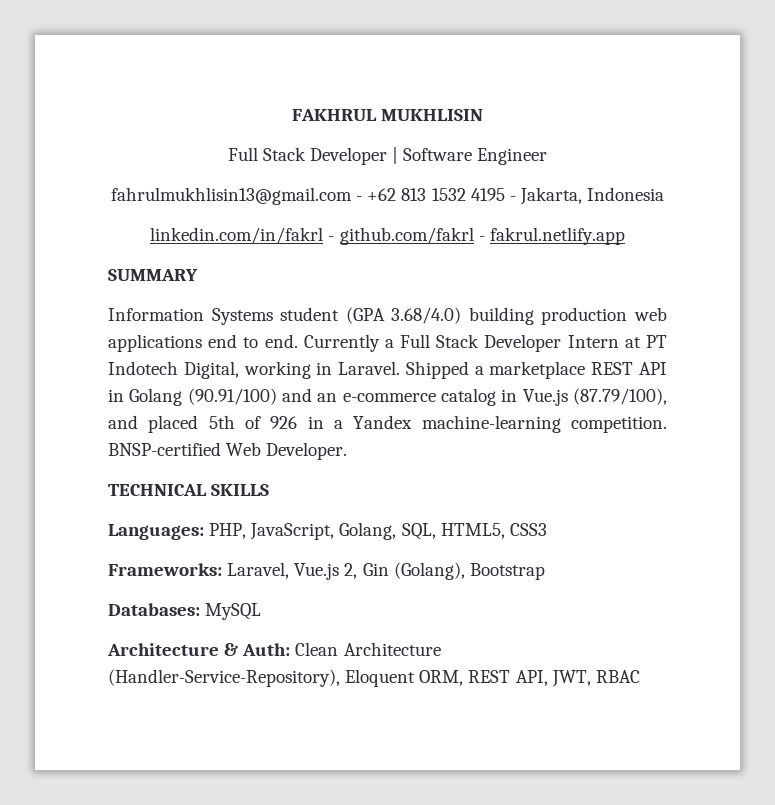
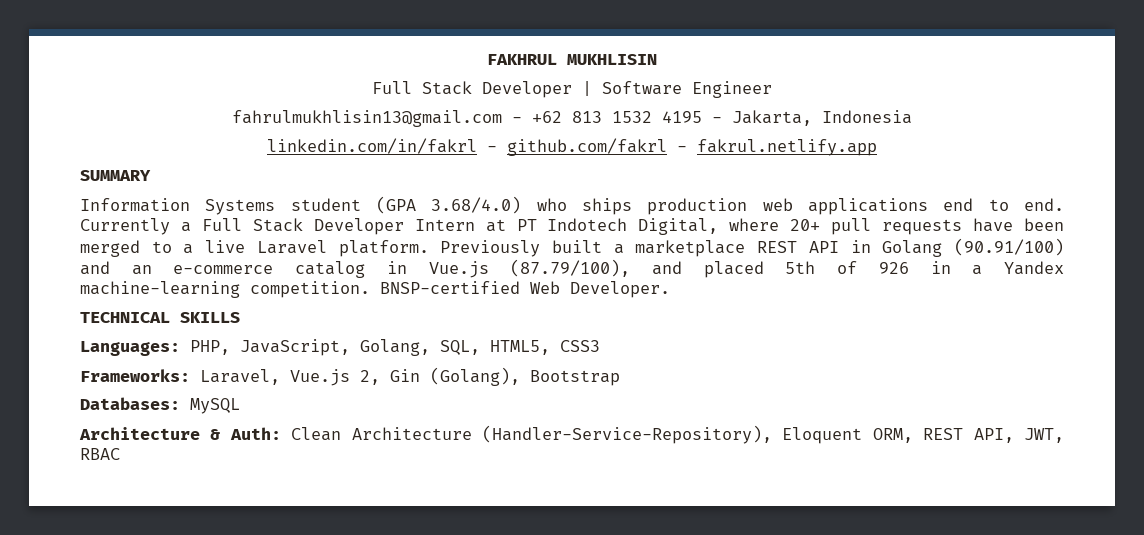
- Information Systems student (GPA 3.68/4.0) building production web applications end to end.
+ Information Systems student (GPA 3.68/4.0) who ships production web applications end to end.
- Currently a Full Stack Developer Intern at PT Indotech Digital, working in Laravel. Shipped a marketplace REST API in Golang (90.91/100) and an e-commerce catalog in Vue.js (87.79/100), and placed 5th of 926 in a Yandex machine-learning competition.
+ Currently a Full Stack Developer Intern at PT Indotech Digital, where 20+ pull requests have been merged to a live Laravel platform. Previously built a marketplace REST API in Golang (90.91/100) and an e-commerce catalog in Vue.js (87.79/100), and placed 5th of 926 in a Yandex machine-learning competition.

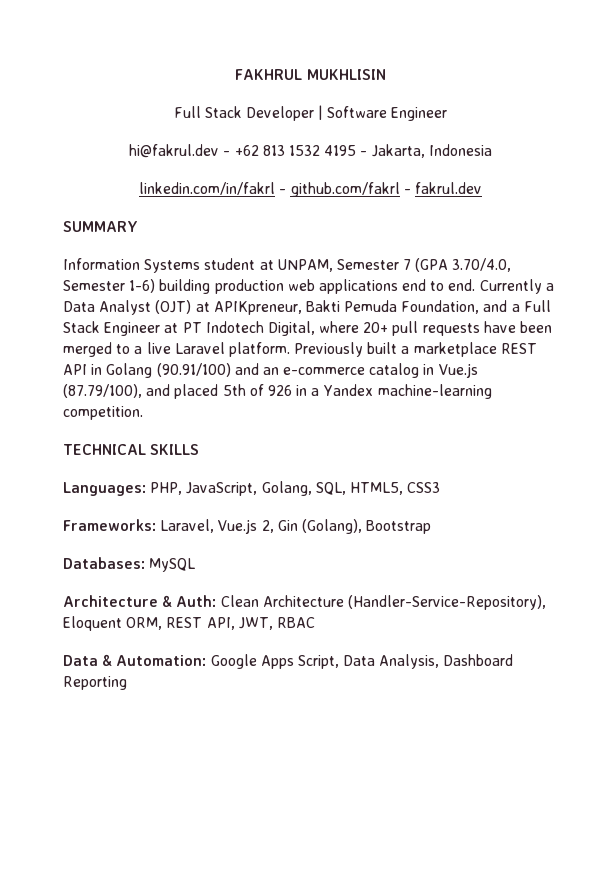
- fahrulmukhlisin13@gmail.com - +62 813 1532 4195 - Jakarta, Indonesia
+ hi@fakrul.dev - +62 813 1532 4195 - Jakarta, Indonesia
- linkedin.com/in/fakrl - github.com/fakrl - fakrul.netlify.app
+ linkedin.com/in/fakrl - github.com/fakrl - fakrul.dev
- Information Systems student (GPA 3.68/4.0) who ships production web applications end to end.
+ Information Systems student at UNPAM, Semester 7 (GPA 3.70/4.0, Semester 1-6) building production web applications end to end.
- Currently a Full Stack Developer Intern at PT Indotech Digital, where 20+ pull requests have been merged to a live Laravel platform.
+ Currently a Data Analyst (OJT) at APIKpreneur, Bakti Pemuda Foundation, and a Full Stack Engineer at PT Indotech Digital, where 20+ pull requests have been merged to a live Laravel platform.
- BNSP-certified Web Developer.
+ Data & Automation: Google Apps Script, Data Analysis, Dashboard Reporting

